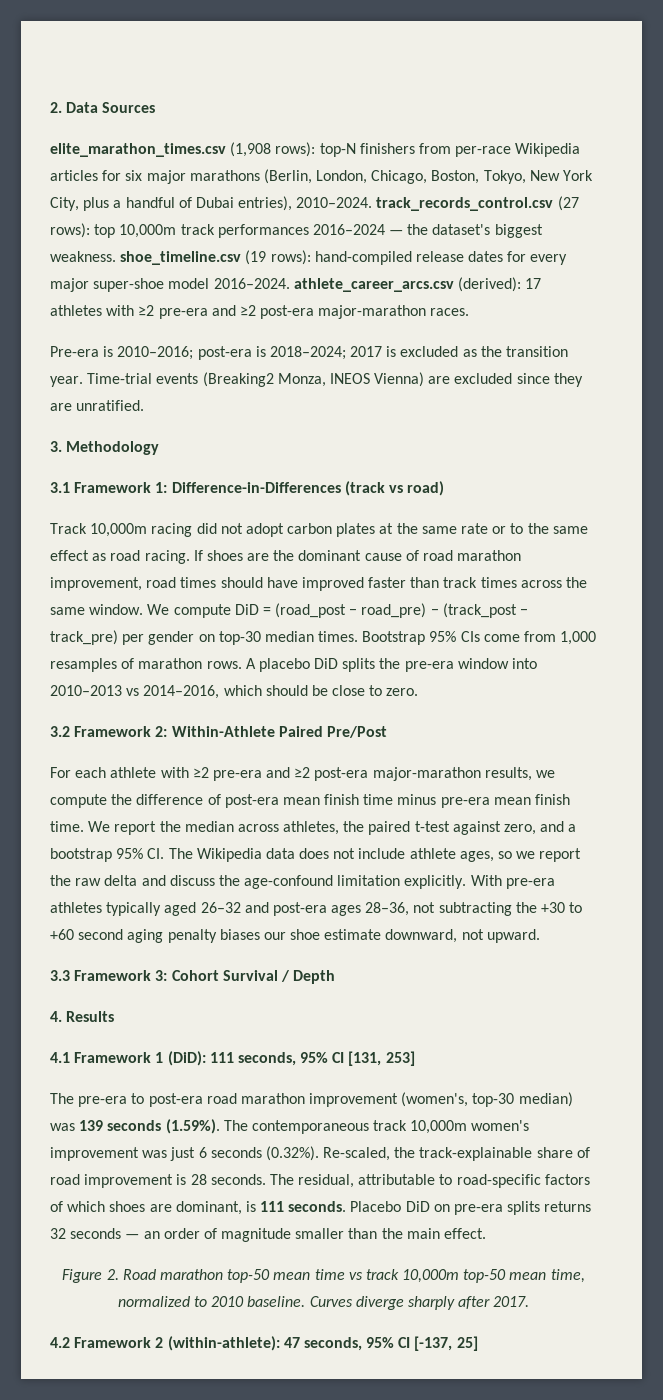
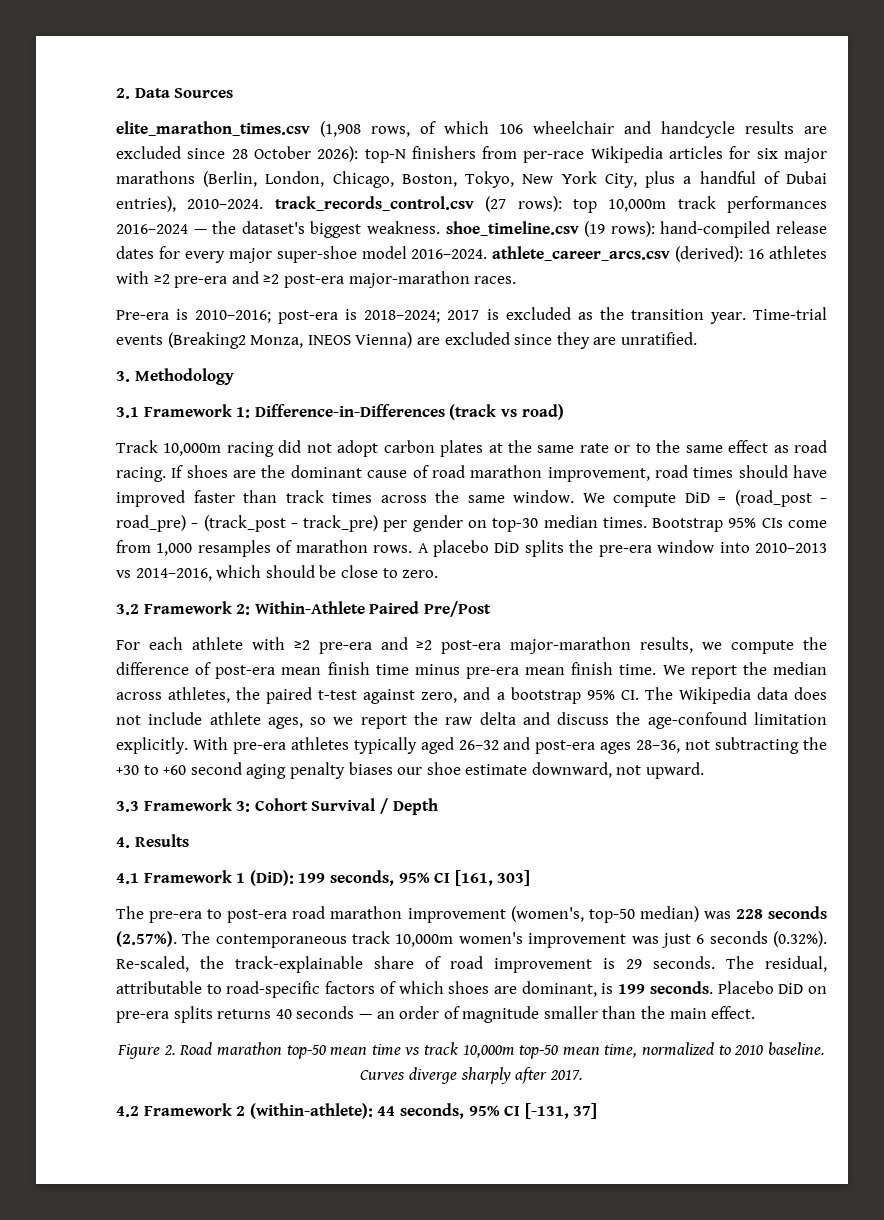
- elite_marathon_times.csv (1,908 rows):
+ elite_marathon_times.csv (1,908 rows, of which 106 wheelchair and handcycle results are excluded since 28 October 2026):
- 17 athletes with ≥2 pre-era and ≥2 post-era major-marathon races.
+ 16 athletes with ≥2 pre-era and ≥2 post-era major-marathon races.
- 4.1 Framework 1 (DiD): 111 seconds, 95% CI [131, 253]
+ 4.1 Framework 1 (DiD): 199 seconds, 95% CI [161, 303]
- The pre-era to post-era road marathon improvement (women's, top-30 median) was 139 seconds (1.59%). The contemporaneous track 10,000m women's improvement was just 6 seconds (0.32%). Re-scaled, the track-explainable share of road improvement is 28 seconds.
+ The pre-era to post-era road marathon improvement (women's, top-50 median) was 228 seconds (2.57%). The contemporaneous track 10,000m women's improvement was just 6 seconds (0.32%). Re-scaled, the track-explainable share of road improvement is 29 seconds.
- The residual, attributable to road-specific factors of which shoes are dominant, is 111 seconds.
+ The residual, attributable to road-specific factors of which shoes are dominant, is 199 seconds.
- Placebo DiD on pre-era splits returns 32 seconds — an order of magnitude smaller than the main effect.
+ Placebo DiD on pre-era splits returns 40 seconds — an order of magnitude smaller than the main effect.
- 4.2 Framework 2 (within-athlete): 47 seconds, 95% CI [-137, 25]
+ 4.2 Framework 2 (within-athlete): 44 seconds, 95% CI [-131, 37]

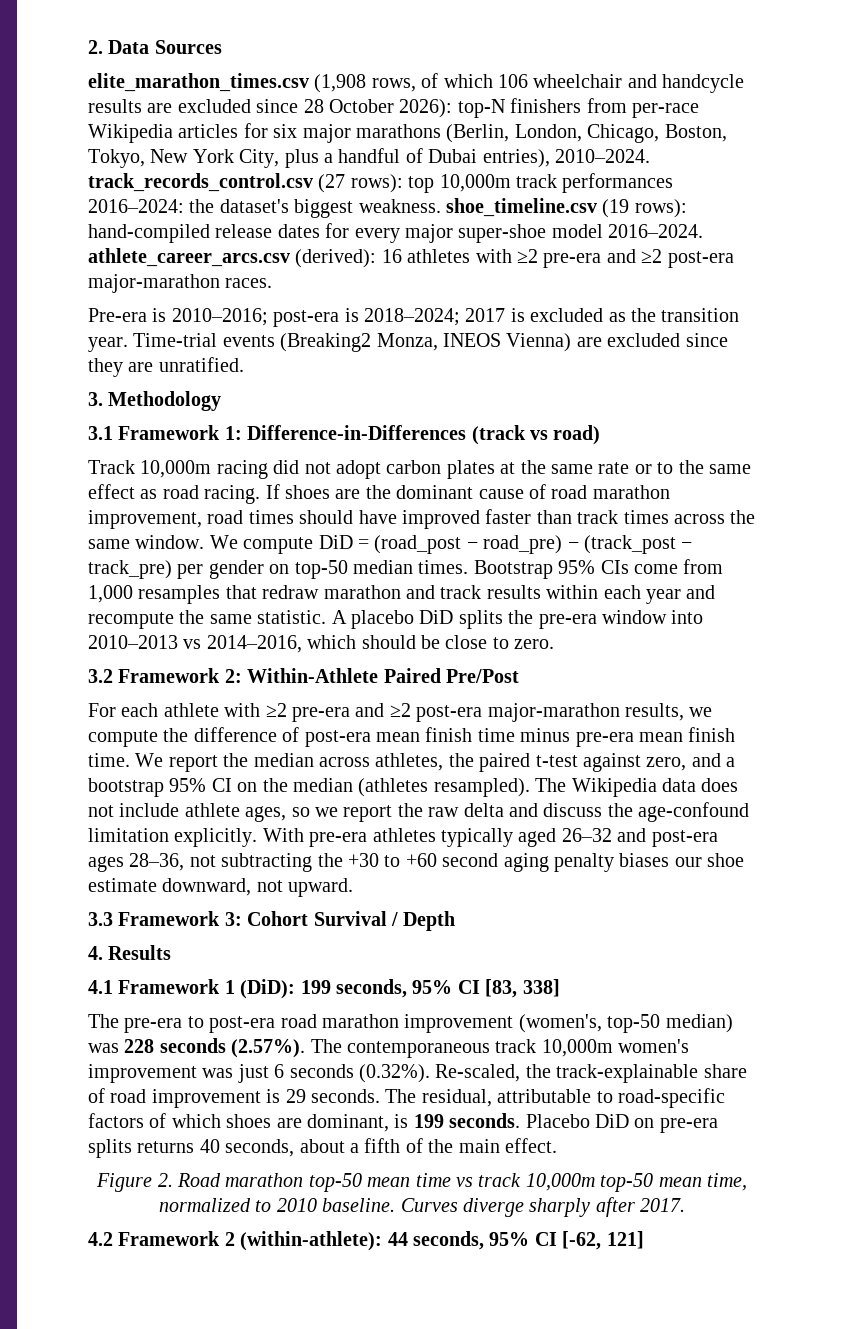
- top 10,000m track performances 2016–2024 — the dataset's biggest weakness. shoe_timeline.csv (19 rows):
+ top 10,000m track performances 2016–2024: the dataset's biggest weakness. shoe_timeline.csv (19 rows):
- We compute DiD = (road_post − road_pre) − (track_post − track_pre) per gender on top-30 median times.
+ We compute DiD = (road_post − road_pre) − (track_post − track_pre) per gender on top-50 median times.
- Bootstrap 95% CIs come from 1,000 resamples of marathon rows.
+ Bootstrap 95% CIs come from 1,000 resamples that redraw marathon and track results within each year and recompute the same statistic.
- We report the median across athletes, the paired t-test against zero, and a bootstrap 95% CI. The Wikipedia data does not include athlete ages, so we report the raw delta and discuss the age-confound limitation explicitly.
+ We report the median across athletes, the paired t-test against zero, and a bootstrap 95% CI on the median (athletes resampled). The Wikipedia data does not include athlete ages, so we report the raw delta and discuss the age-confound limitation explicitly.
- 4.1 Framework 1 (DiD): 199 seconds, 95% CI [161, 303]
+ 4.1 Framework 1 (DiD): 199 seconds, 95% CI [83, 338]
- Placebo DiD on pre-era splits returns 40 seconds — an order of magnitude smaller than the main effect.
+ Placebo DiD on pre-era splits returns 40 seconds, about a fifth of the main effect.
- 4.2 Framework 2 (within-athlete): 44 seconds, 95% CI [-131, 37]
+ 4.2 Framework 2 (within-athlete): 44 seconds, 95% CI [-62, 121]

